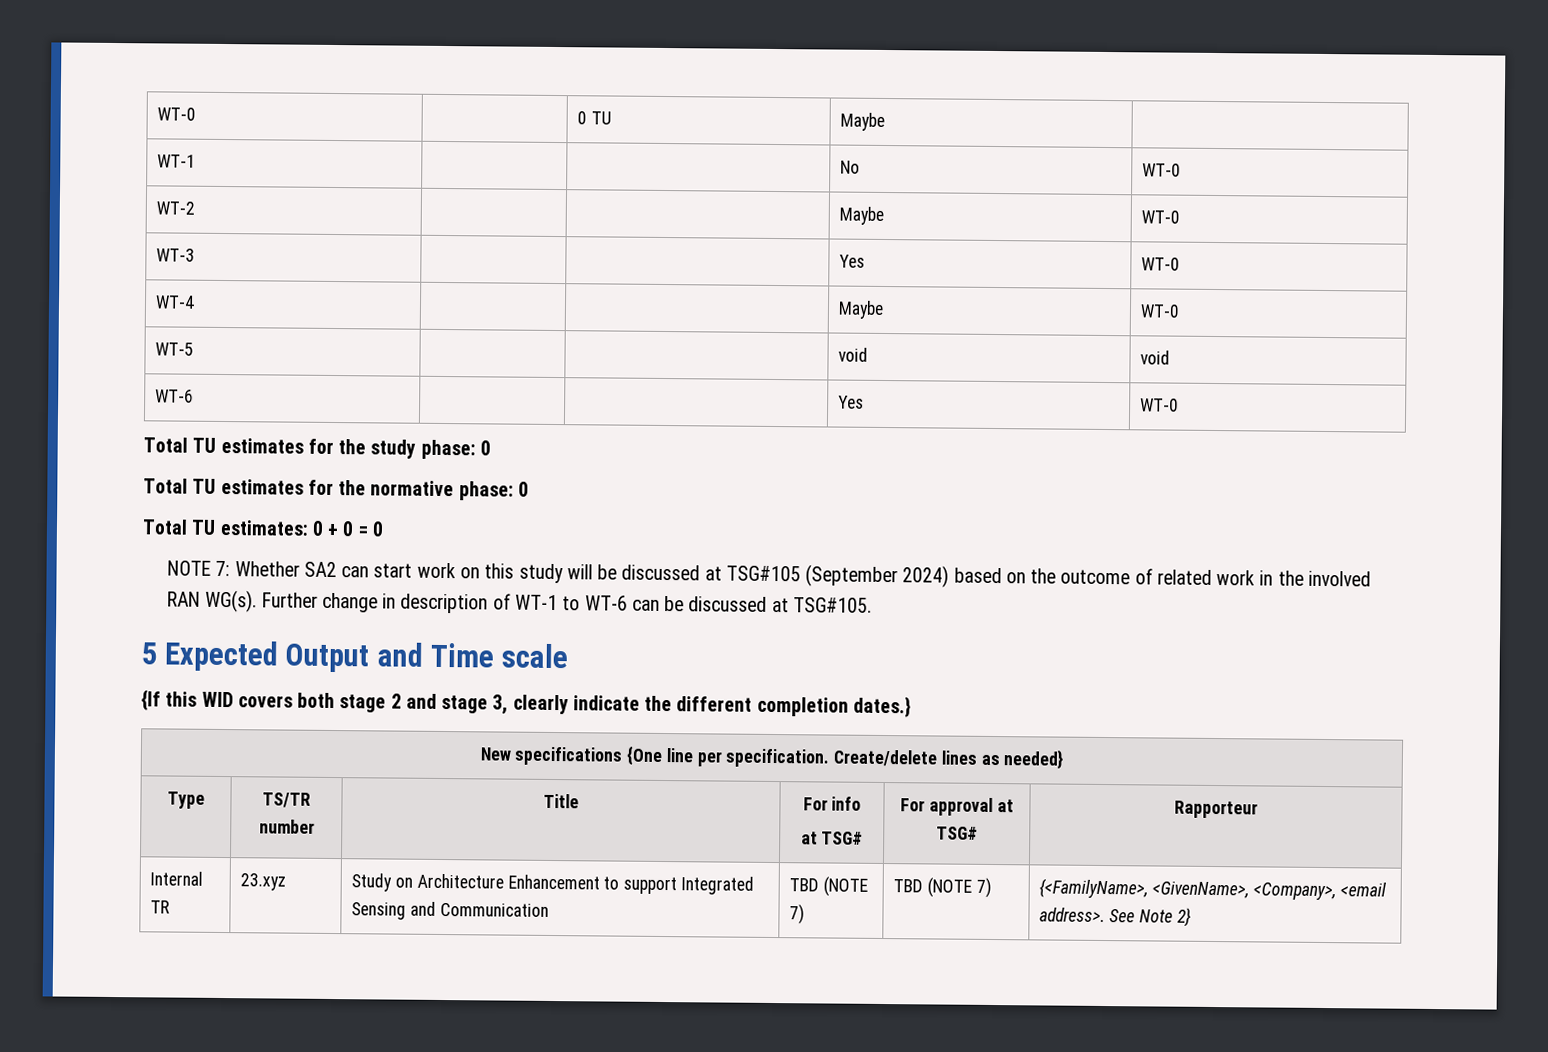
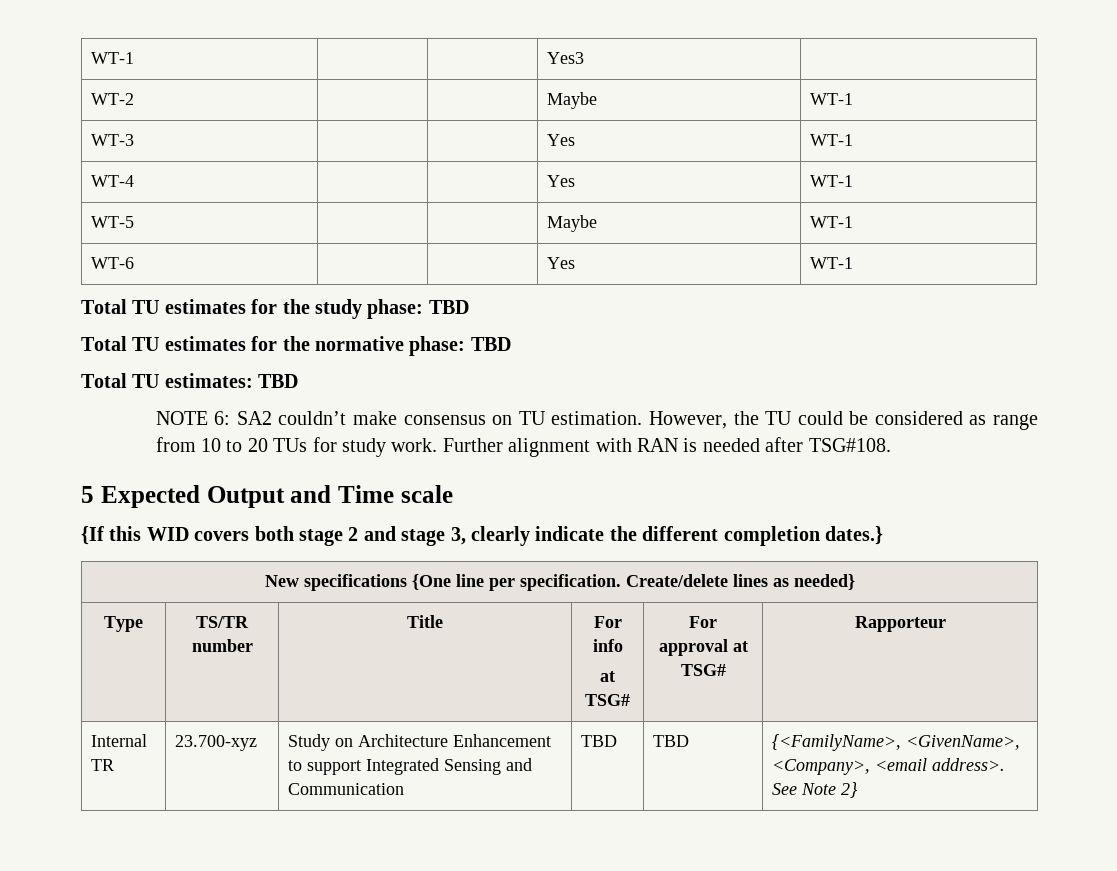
- WT-0 | | 0 TU | Maybe |
- WT-1 | | | No | WT-0
+ WT-1 | | | Yes3 |
- WT-2 | | | Maybe | WT-0
+ WT-2 | | | Maybe | WT-1
- WT-3 | | | Yes | WT-0
+ WT-3 | | | Yes | WT-1
- WT-4 | | | Maybe | WT-0
+ WT-4 | | | Yes | WT-1
- WT-5 | | | void | void
+ WT-5 | | | Maybe | WT-1
- WT-6 | | | Yes | WT-0
+ WT-6 | | | Yes | WT-1
- Total TU estimates for the study phase: 0
+ Total TU estimates for the study phase: TBD
- Total TU estimates for the normative phase: 0
+ Total TU estimates for the normative phase: TBD
- Total TU estimates: 0 + 0 = 0
- NOTE 7: Whether SA2 can start work on this study will be discussed at TSG#105 (September 2024) based on the outcome of related work in the involved RAN WG(s). Further change in description of WT-1 to WT-6 can be discussed at TSG#105.
+ Total TU estimates: TBD
+ NOTE 6: SA2 couldn’t make consensus on TU estimation. However, the TU could be considered as range from 10 to 20 TUs for study work. Further alignment with RAN is needed after TSG#108.
- Internal TR | 23.xyz | Study on Architecture Enhancement to support Integrated Sensing and Communication | TBD (NOTE 7) | TBD (NOTE 7) | {<FamilyName>, <GivenName>, <Company>, <email address>. See Note 2}
+ Internal TR | 23.700-xyz | Study on Architecture Enhancement to support Integrated Sensing and Communication | TBD | TBD | {<FamilyName>, <GivenName>, <Company>, <email address>. See Note 2}

